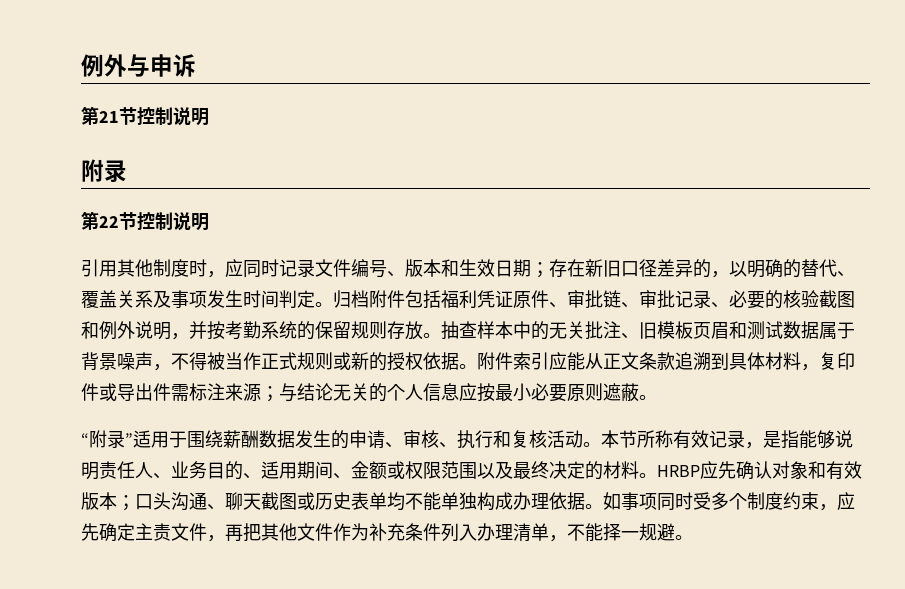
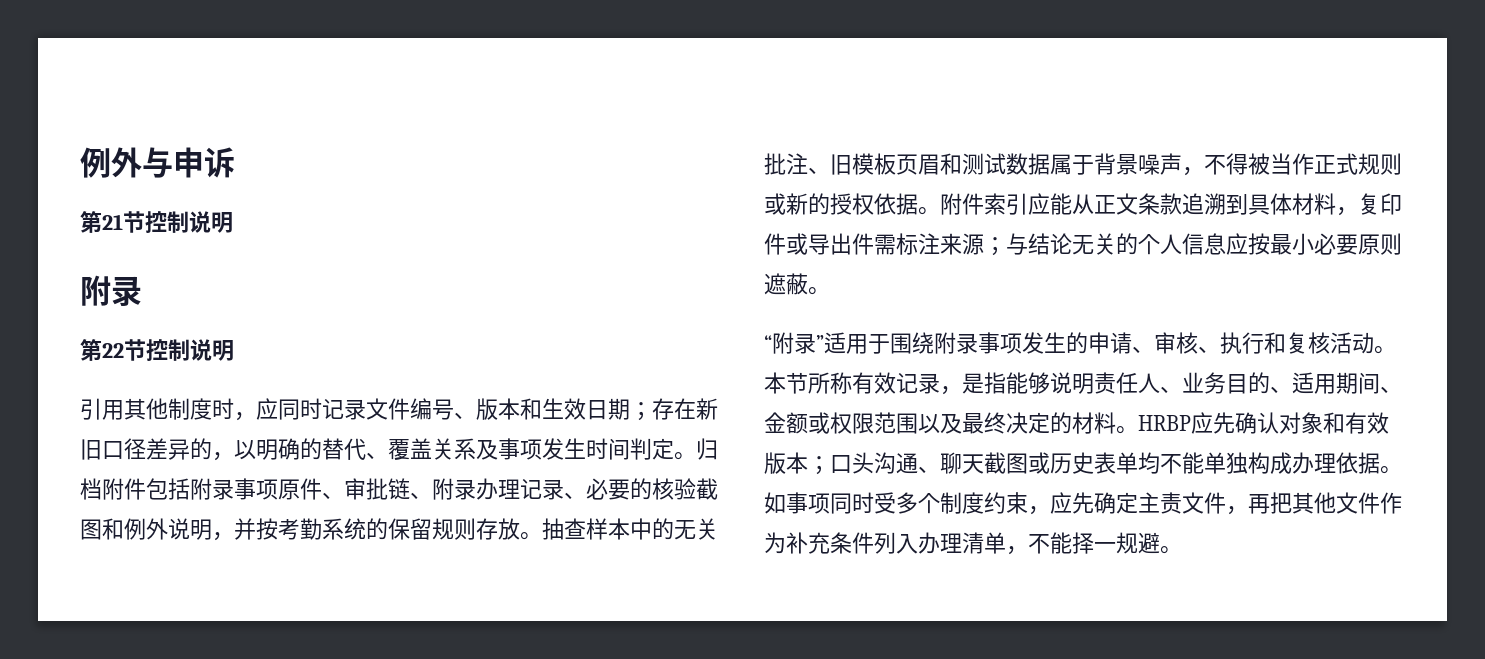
- 归档附件包括福利凭证原件、审批链、审批记录、必要的核验截图和例外说明，并按考勤系统的保留规则存放。
+ 归档附件包括附录事项原件、审批链、附录办理记录、必要的核验截图和例外说明，并按考勤系统的保留规则存放。
- “附录”适用于围绕薪酬数据发生的申请、审核、执行和复核活动。
+ “附录”适用于围绕附录事项发生的申请、审核、执行和复核活动。

